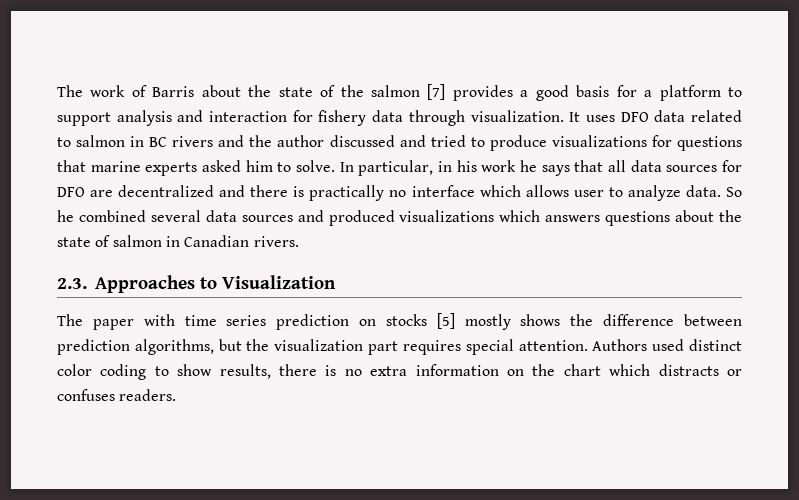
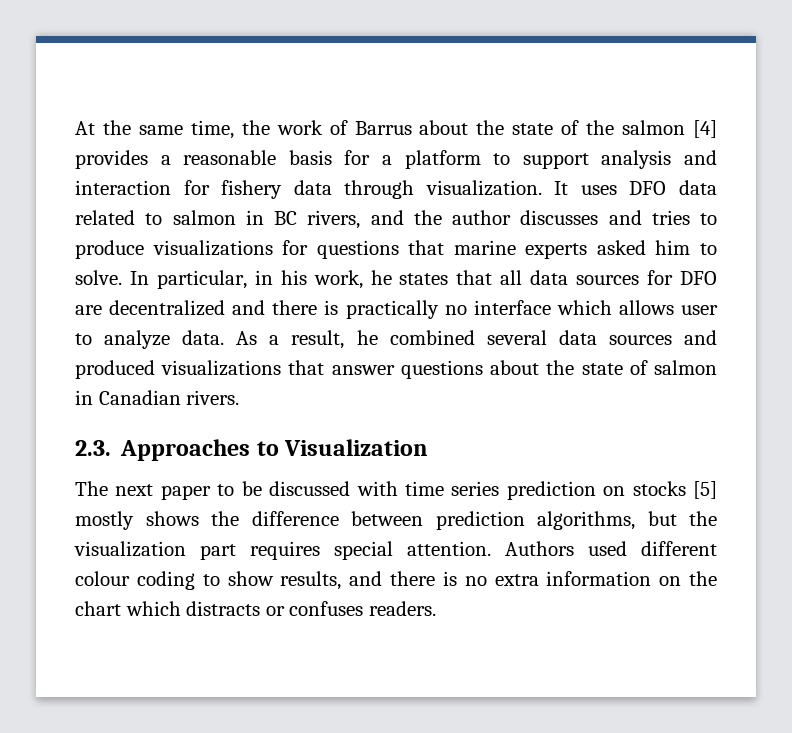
- The work of Barris about the state of the salmon [7] provides a good basis for a platform to support analysis and interaction for fishery data through visualization.
+ At the same time, the work of Barrus about the state of the salmon [4] provides a reasonable basis for a platform to support analysis and interaction for fishery data through visualization.
- It uses DFO data related to salmon in BC rivers and the author discussed and tried to produce visualizations for questions that marine experts asked him to solve.
+ It uses DFO data related to salmon in BC rivers, and the author discusses and tries to produce visualizations for questions that marine experts asked him to solve.
- In particular, in his work he says that all data sources for DFO are decentralized and there is practically no interface which allows user to analyze data.
+ In particular, in his work, he states that all data sources for DFO are decentralized and there is practically no interface which allows user to analyze data.
- So he combined several data sources and produced visualizations which answers questions about the state of salmon in Canadian rivers.
+ As a result, he combined several data sources and produced visualizations that answer questions about the state of salmon in Canadian rivers.
- The paper with time series prediction on stocks [5] mostly shows the difference between prediction algorithms, but the visualization part requires special attention.
+ The next paper to be discussed with time series prediction on stocks [5] mostly shows the difference between prediction algorithms, but the visualization part requires special attention.
- Authors used distinct color coding to show results, there is no extra information on the chart which distracts or confuses readers.
+ Authors used different colour coding to show results, and there is no extra information on the chart which distracts or confuses readers.

